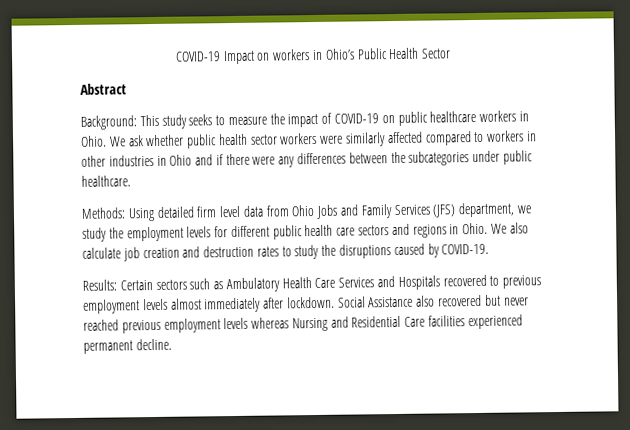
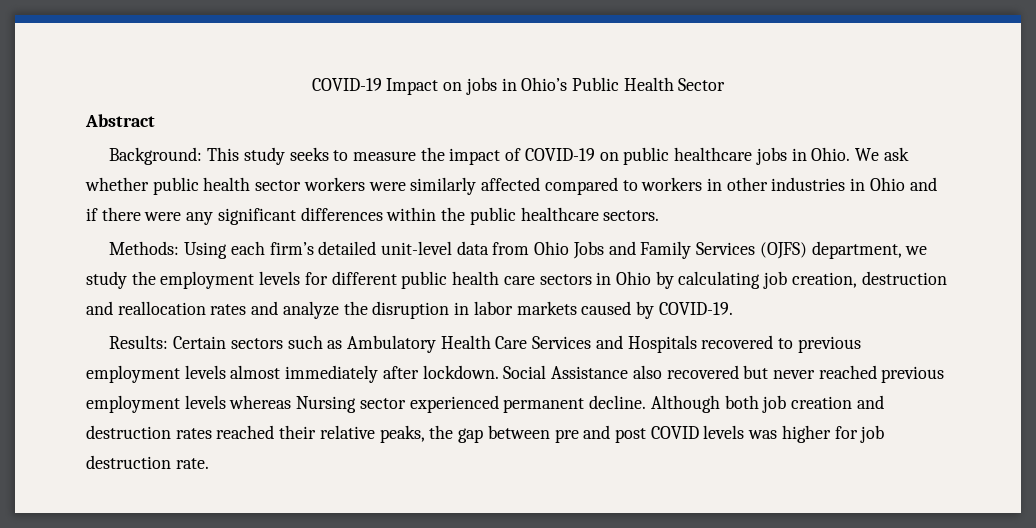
- COVID-19 Impact on workers in Ohio’s Public Health Sector
+ COVID-19 Impact on jobs in Ohio’s Public Health Sector
- Background: This study seeks to measure the impact of COVID-19 on public healthcare workers in Ohio.
+ Background: This study seeks to measure the impact of COVID-19 on public healthcare jobs in Ohio.
- We ask whether public health sector workers were similarly affected compared to workers in other industries in Ohio and if there were any differences between the subcategories under public healthcare.
- Methods: Using detailed firm level data from Ohio Jobs and Family Services (JFS) department, we study the employment levels for different public health care sectors and regions in Ohio. We also calculate job creation and destruction rates to study the disruptions caused by COVID-19.
+ We ask whether public health sector workers were similarly affected compared to workers in other industries in Ohio and if there were any significant differences within the public healthcare sectors.
+ Methods: Using each firm’s detailed unit-level data from Ohio Jobs and Family Services (OJFS) department, we study the employment levels for different public health care sectors in Ohio by calculating job creation, destruction and reallocation rates and analyze the disruption in labor markets caused by COVID-19.
- Social Assistance also recovered but never reached previous employment levels whereas Nursing and Residential Care facilities experienced permanent decline.
+ Social Assistance also recovered but never reached previous employment levels whereas Nursing sector experienced permanent decline. Although both job creation and destruction rates reached their relative peaks, the gap between pre and post COVID levels was higher for job destruction rate.

